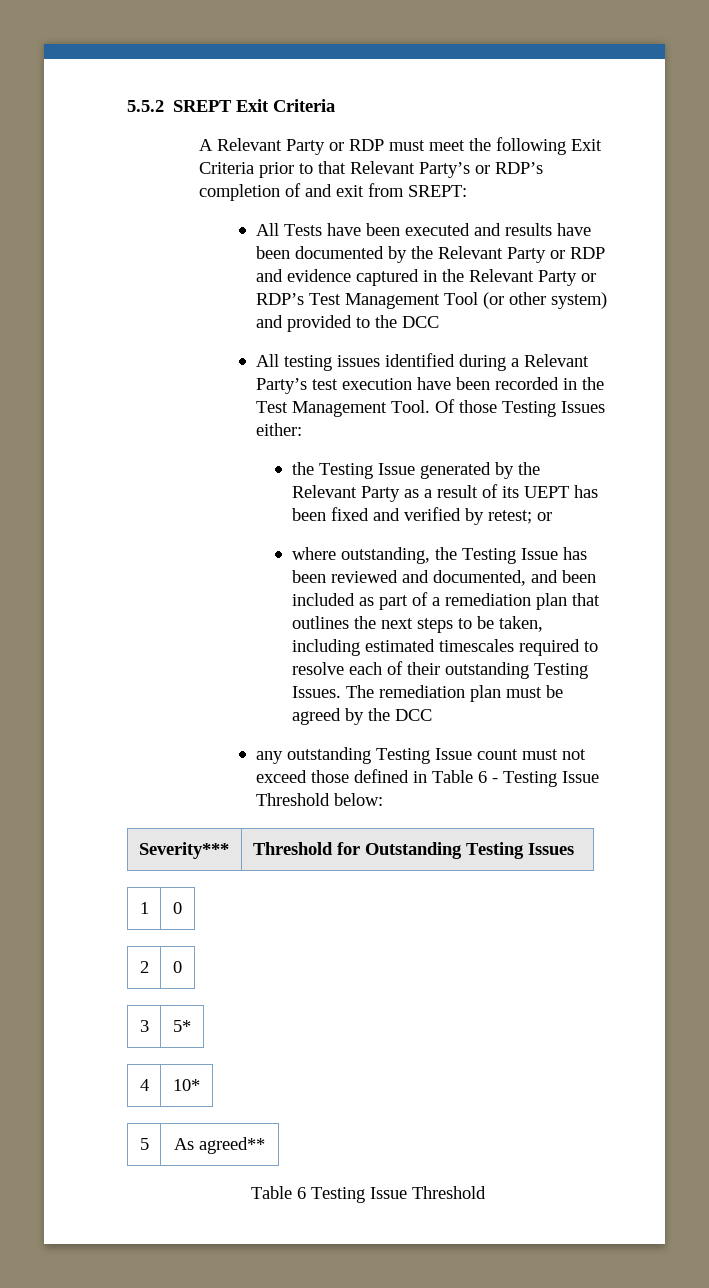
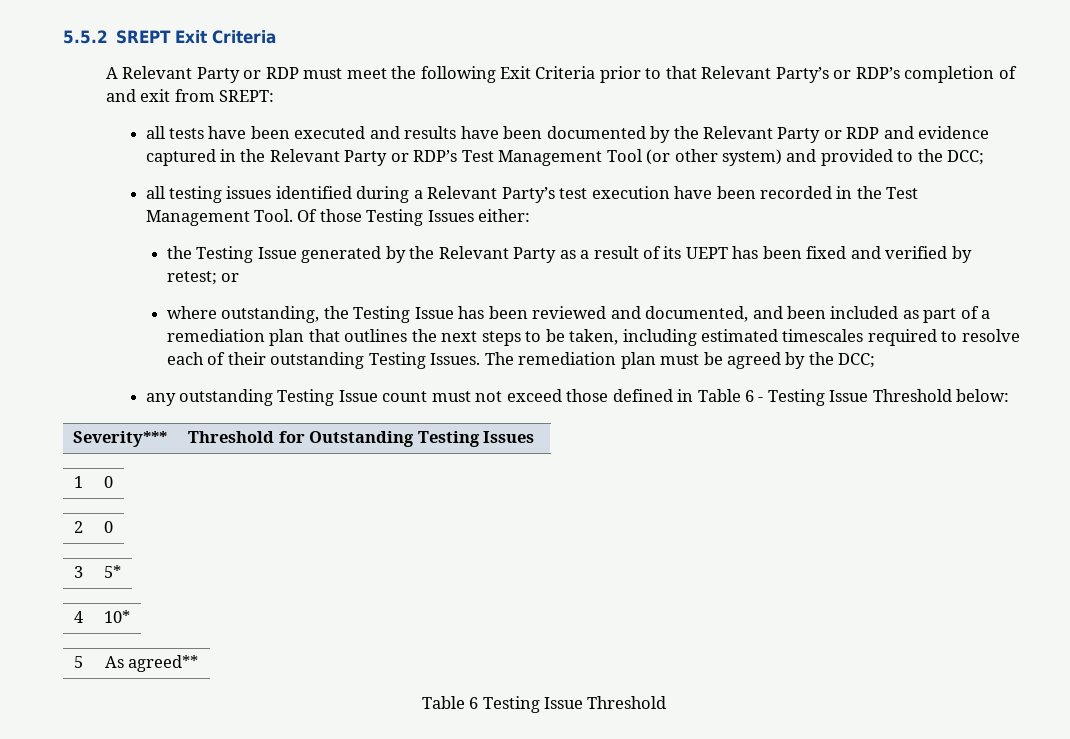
- All Tests have been executed and results have been documented by the Relevant Party or RDP and evidence captured in the Relevant Party or RDP’s Test Management Tool (or other system) and provided to the DCC
- All testing issues identified during a Relevant Party’s test execution have been recorded in the Test Management Tool.
+ all tests have been executed and results have been documented by the Relevant Party or RDP and evidence captured in the Relevant Party or RDP’s Test Management Tool (or other system) and provided to the DCC;
+ all testing issues identified during a Relevant Party’s test execution have been recorded in the Test Management Tool.
- The remediation plan must be agreed by the DCC
+ The remediation plan must be agreed by the DCC;

